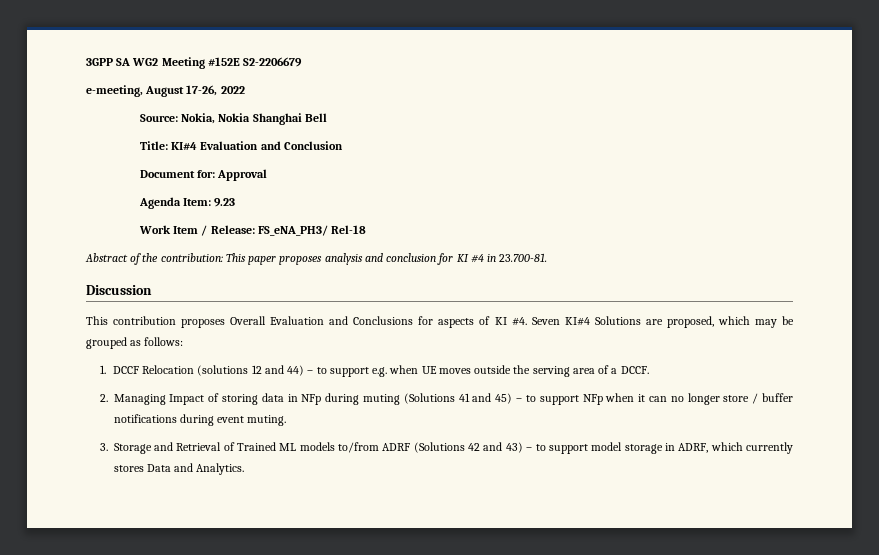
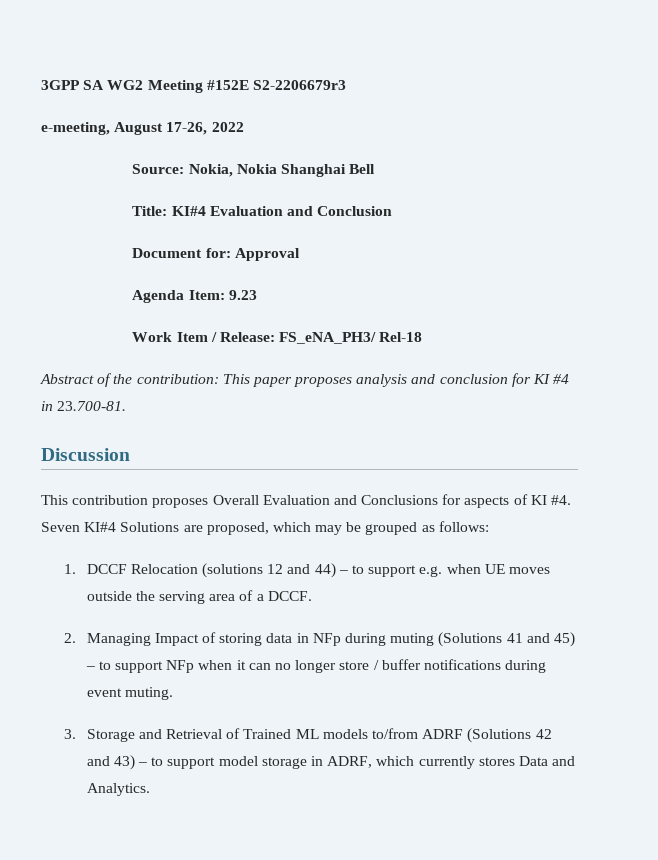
- 3GPP SA WG2 Meeting #152E S2-2206679
+ 3GPP SA WG2 Meeting #152E S2-2206679r3

